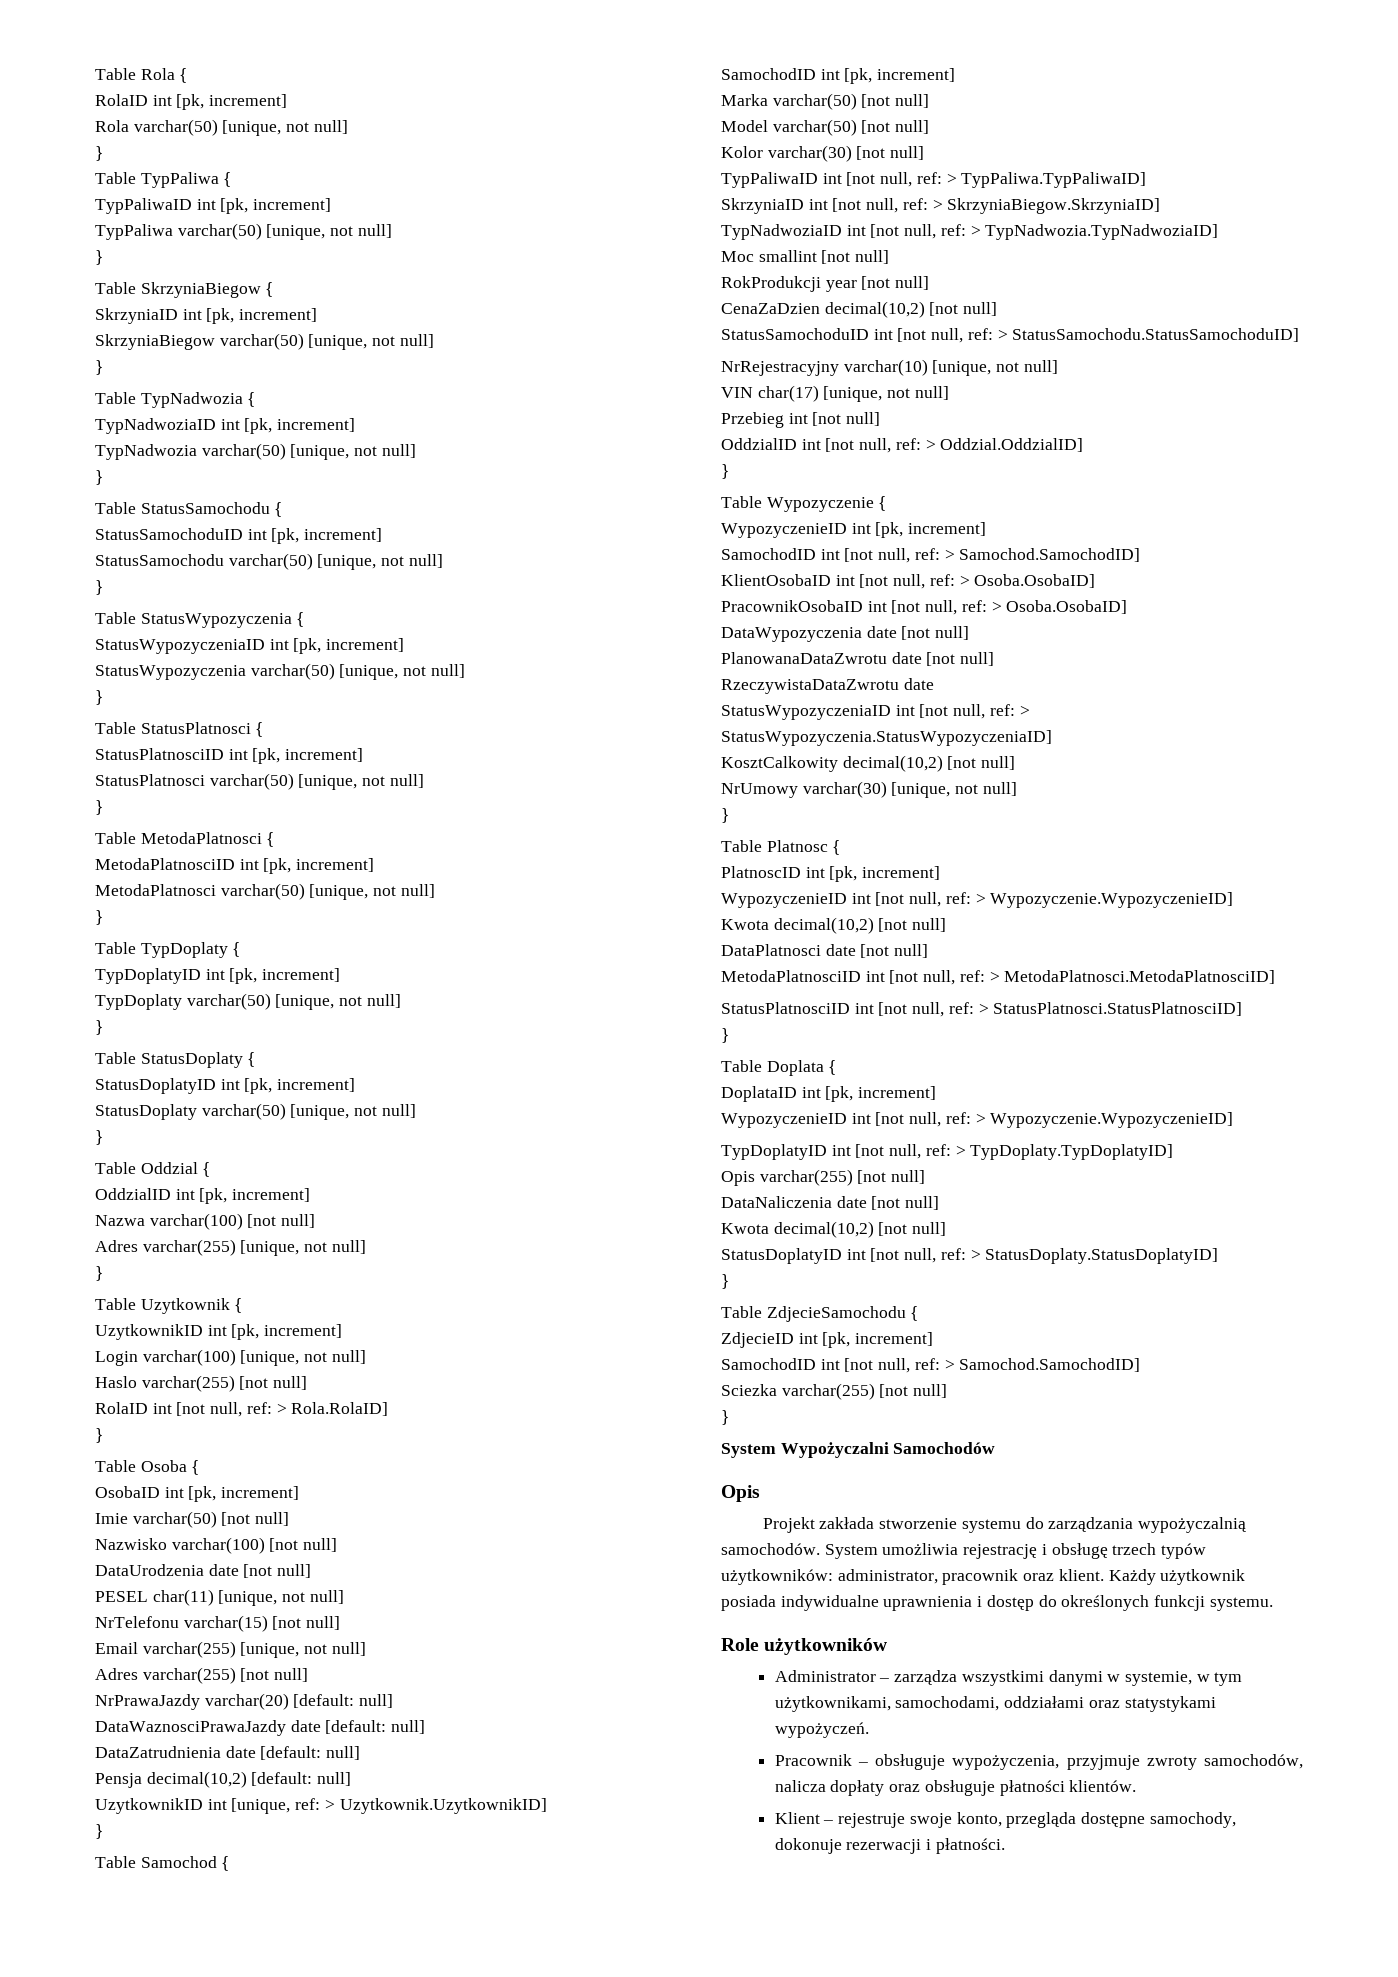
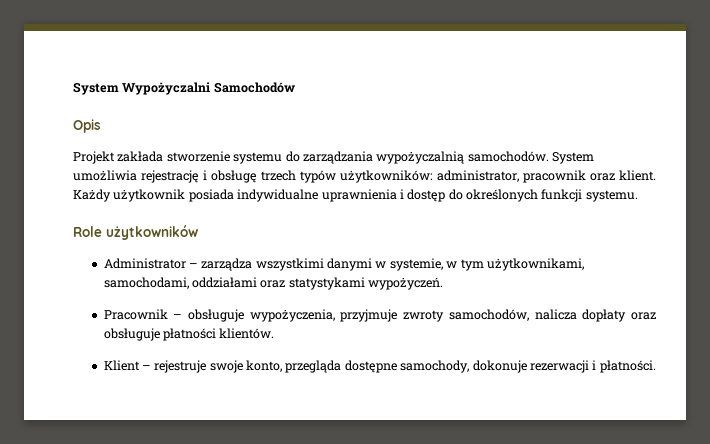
- Table Rola {
- RolaID int [pk, increment]
- Rola varchar(50) [unique, not null]
- }
- Table TypPaliwa {
- TypPaliwaID int [pk, increment]
- TypPaliwa varchar(50) [unique, not null]
- }
- Table SkrzyniaBiegow {
- SkrzyniaID int [pk, increment]
- SkrzyniaBiegow varchar(50) [unique, not null]
- }
- Table TypNadwozia {
- TypNadwoziaID int [pk, increment]
- TypNadwozia varchar(50) [unique, not null]
- }
- Table StatusSamochodu {
- StatusSamochoduID int [pk, increment]
- StatusSamochodu varchar(50) [unique, not null]
- }
- Table StatusWypozyczenia {
- StatusWypozyczeniaID int [pk, increment]
- StatusWypozyczenia varchar(50) [unique, not null]
- }
- Table StatusPlatnosci {
- StatusPlatnosciID int [pk, increment]
- StatusPlatnosci varchar(50) [unique, not null]
- }
- Table MetodaPlatnosci {
- MetodaPlatnosciID int [pk, increment]
- MetodaPlatnosci varchar(50) [unique, not null]
- }
- Table TypDoplaty {
- TypDoplatyID int [pk, increment]
- TypDoplaty varchar(50) [unique, not null]
- }
- Table StatusDoplaty {
- StatusDoplatyID int [pk, increment]
- StatusDoplaty varchar(50) [unique, not null]
- }
- Table Oddzial {
- OddzialID int [pk, increment]
- Nazwa varchar(100) [not null]
- Adres varchar(255) [unique, not null]
- }
- Table Uzytkownik {
- UzytkownikID int [pk, increment]
- Login varchar(100) [unique, not null]
- Haslo varchar(255) [not null]
- RolaID int [not null, ref: > Rola.RolaID]
- }
- Table Osoba {
- OsobaID int [pk, increment]
- Imie varchar(50) [not null]
- Nazwisko varchar(100) [not null]
- DataUrodzenia date [not null]
- PESEL char(11) [unique, not null]
- NrTelefonu varchar(15) [not null]
- Email varchar(255) [unique, not null]
- Adres varchar(255) [not null]
- NrPrawaJazdy varchar(20) [default: null]
- DataWaznosciPrawaJazdy date [default: null]
- DataZatrudnienia date [default: null]
- Pensja decimal(10,2) [default: null]
- UzytkownikID int [unique, ref: > Uzytkownik.UzytkownikID]
- }
- Table Samochod {
- SamochodID int [pk, increment]
- Marka varchar(50) [not null]
- Model varchar(50) [not null]
- Kolor varchar(30) [not null]
- TypPaliwaID int [not null, ref: > TypPaliwa.TypPaliwaID]
- SkrzyniaID int [not null, ref: > SkrzyniaBiegow.SkrzyniaID]
- TypNadwoziaID int [not null, ref: > TypNadwozia.TypNadwoziaID]
- Moc smallint [not null]
- RokProdukcji year [not null]
- CenaZaDzien decimal(10,2) [not null]
- StatusSamochoduID int [not null, ref: > StatusSamochodu.StatusSamochoduID]
- NrRejestracyjny varchar(10) [unique, not null]
- VIN char(17) [unique, not null]
- Przebieg int [not null]
- OddzialID int [not null, ref: > Oddzial.OddzialID]
- }
- Table Wypozyczenie {
- WypozyczenieID int [pk, increment]
- SamochodID int [not null, ref: > Samochod.SamochodID]
- KlientOsobaID int [not null, ref: > Osoba.OsobaID]
- PracownikOsobaID int [not null, ref: > Osoba.OsobaID]
- DataWypozyczenia date [not null]
- PlanowanaDataZwrotu date [not null]
- RzeczywistaDataZwrotu date
- StatusWypozyczeniaID int [not null, ref: > StatusWypozyczenia.StatusWypozyczeniaID]
- KosztCalkowity decimal(10,2) [not null]
- NrUmowy varchar(30) [unique, not null]
- }
- Table Platnosc {
- PlatnoscID int [pk, increment]
- WypozyczenieID int [not null, ref: > Wypozyczenie.WypozyczenieID]
- Kwota decimal(10,2) [not null]
- DataPlatnosci date [not null]
- MetodaPlatnosciID int [not null, ref: > MetodaPlatnosci.MetodaPlatnosciID]
- StatusPlatnosciID int [not null, ref: > StatusPlatnosci.StatusPlatnosciID]
- }
- Table Doplata {
- DoplataID int [pk, increment]
- WypozyczenieID int [not null, ref: > Wypozyczenie.WypozyczenieID]
- TypDoplatyID int [not null, ref: > TypDoplaty.TypDoplatyID]
- Opis varchar(255) [not null]
- DataNaliczenia date [not null]
- Kwota decimal(10,2) [not null]
- StatusDoplatyID int [not null, ref: > StatusDoplaty.StatusDoplatyID]
- }
- Table ZdjecieSamochodu {
- ZdjecieID int [pk, increment]
- SamochodID int [not null, ref: > Samochod.SamochodID]
- Sciezka varchar(255) [not null]
- }

